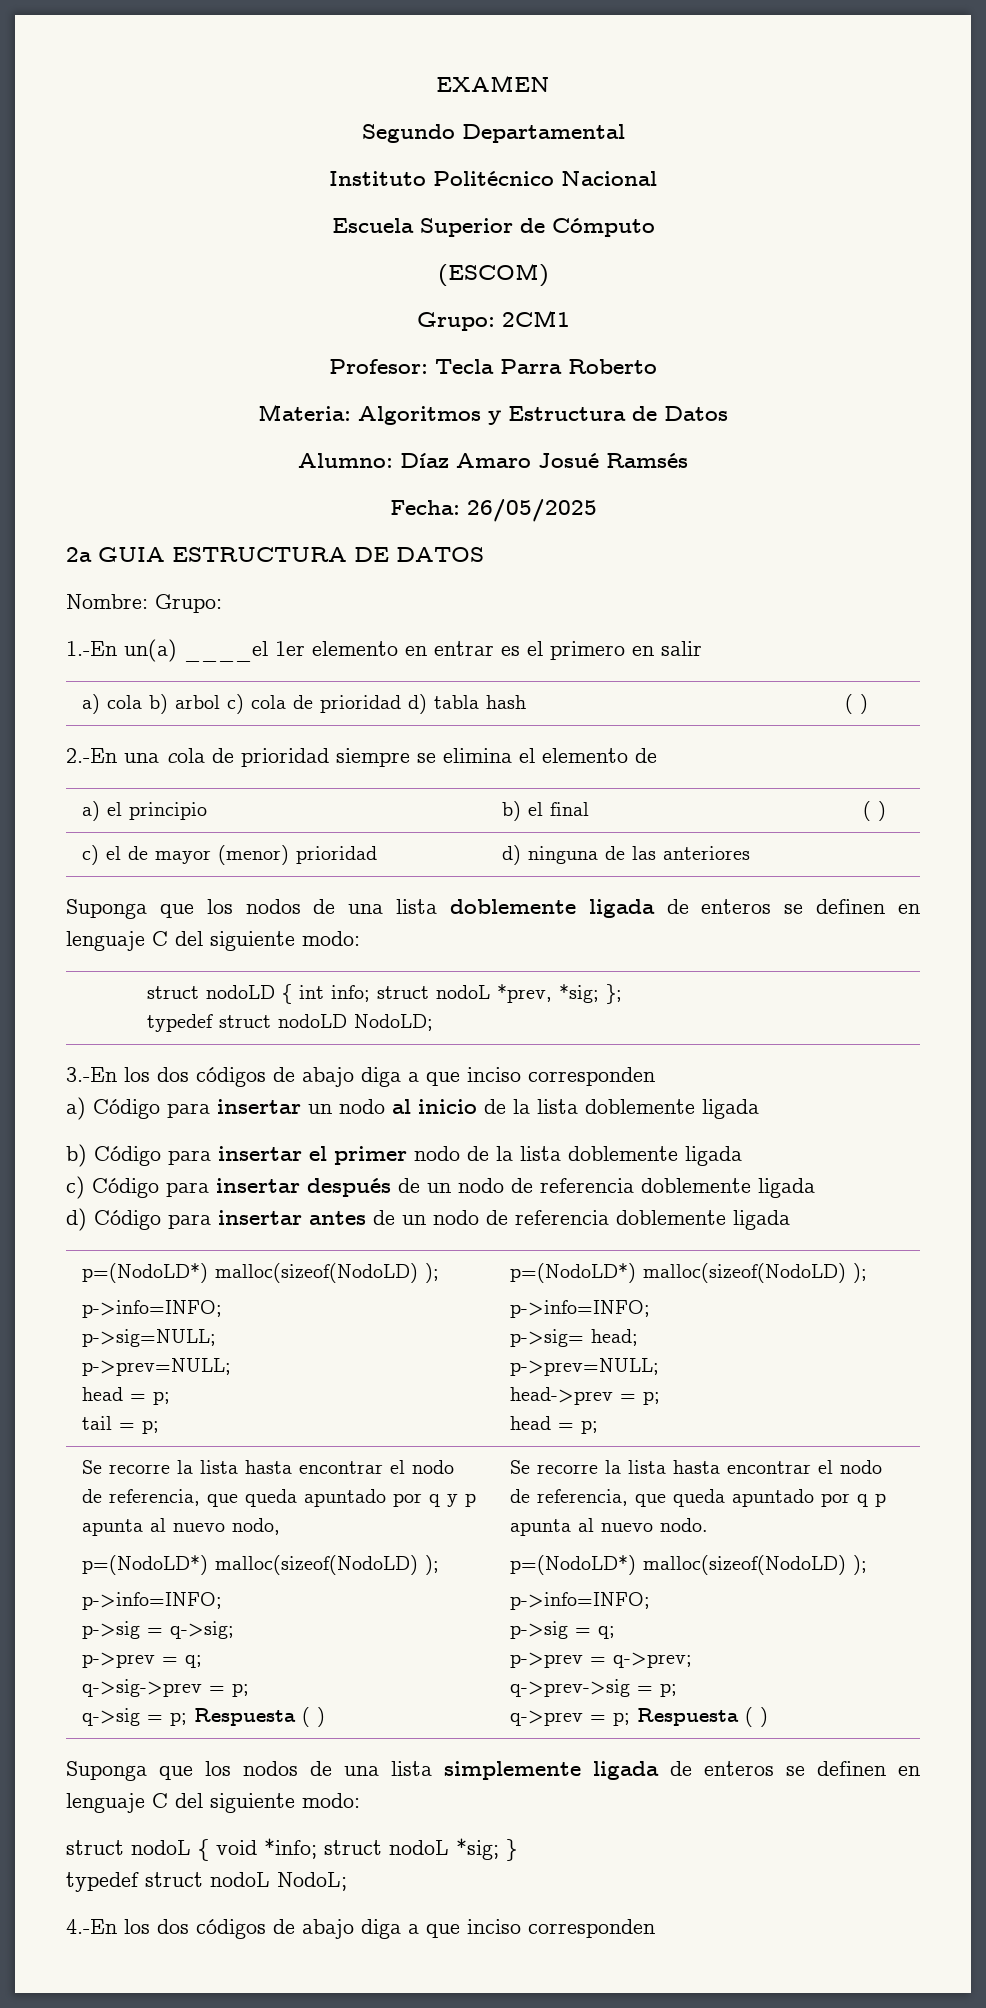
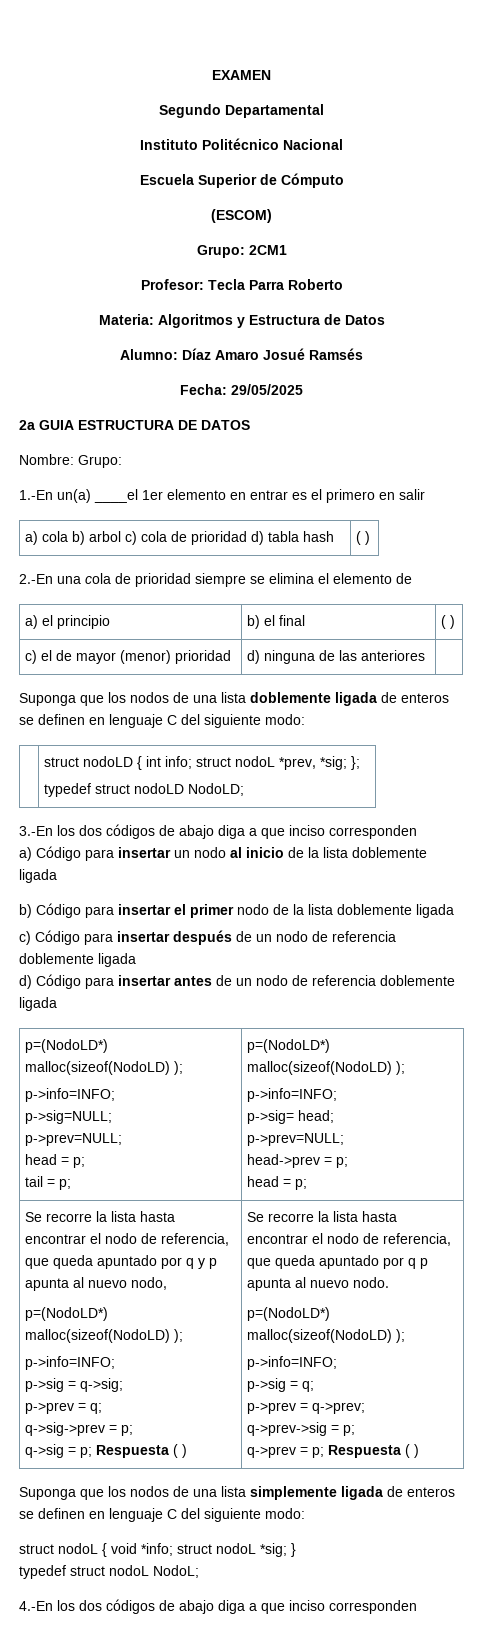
- Fecha: 26/05/2025
+ Fecha: 29/05/2025

